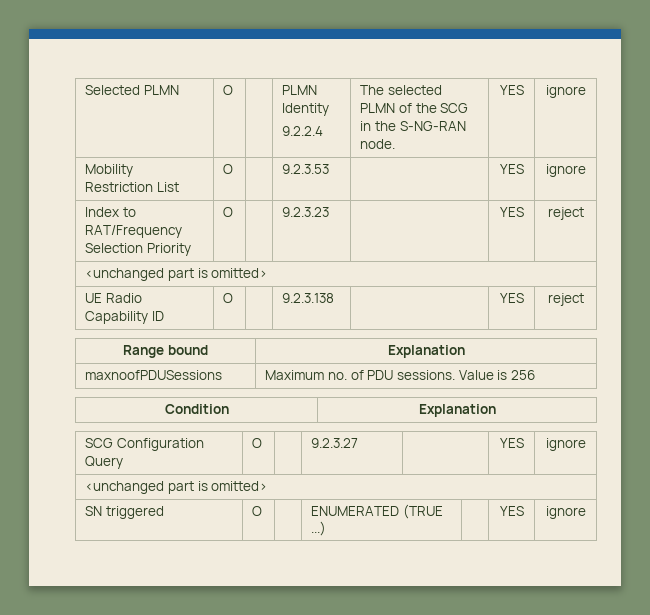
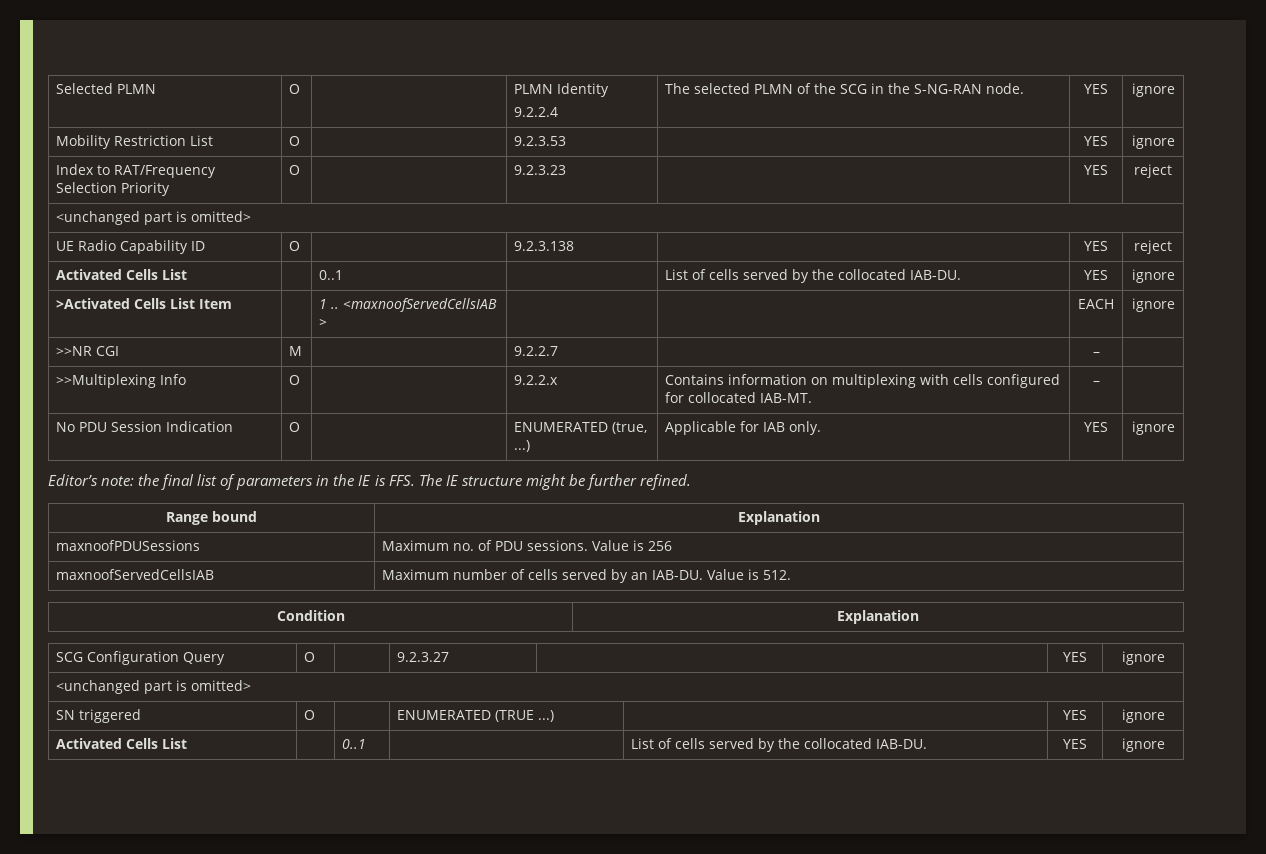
  UE Radio Capability ID | O | | 9.2.3.138 | | YES | reject
+ Activated Cells List | | 0..1 | | List of cells served by the collocated IAB-DU. | YES | ignore
+ >Activated Cells List Item | | 1 .. <maxnoofServedCellsIAB > | | | EACH | ignore
+ >>NR CGI | M | | 9.2.2.7 | | – |
+ >>Multiplexing Info | O | | 9.2.2.x | Contains information on multiplexing with cells configured for collocated IAB-MT. | – |
+ No PDU Session Indication | O | | ENUMERATED (true, ...) | Applicable for IAB only. | YES | ignore
+ Editor’s note: the final list of parameters in the IE is FFS. The IE structure might be further refined.
+ maxnoofServedCellsIAB | Maximum number of cells served by an IAB-DU. Value is 512.
  SN triggered | O | | ENUMERATED (TRUE ...) | | YES | ignore
+ Activated Cells List | | 0..1 | | List of cells served by the collocated IAB-DU. | YES | ignore

